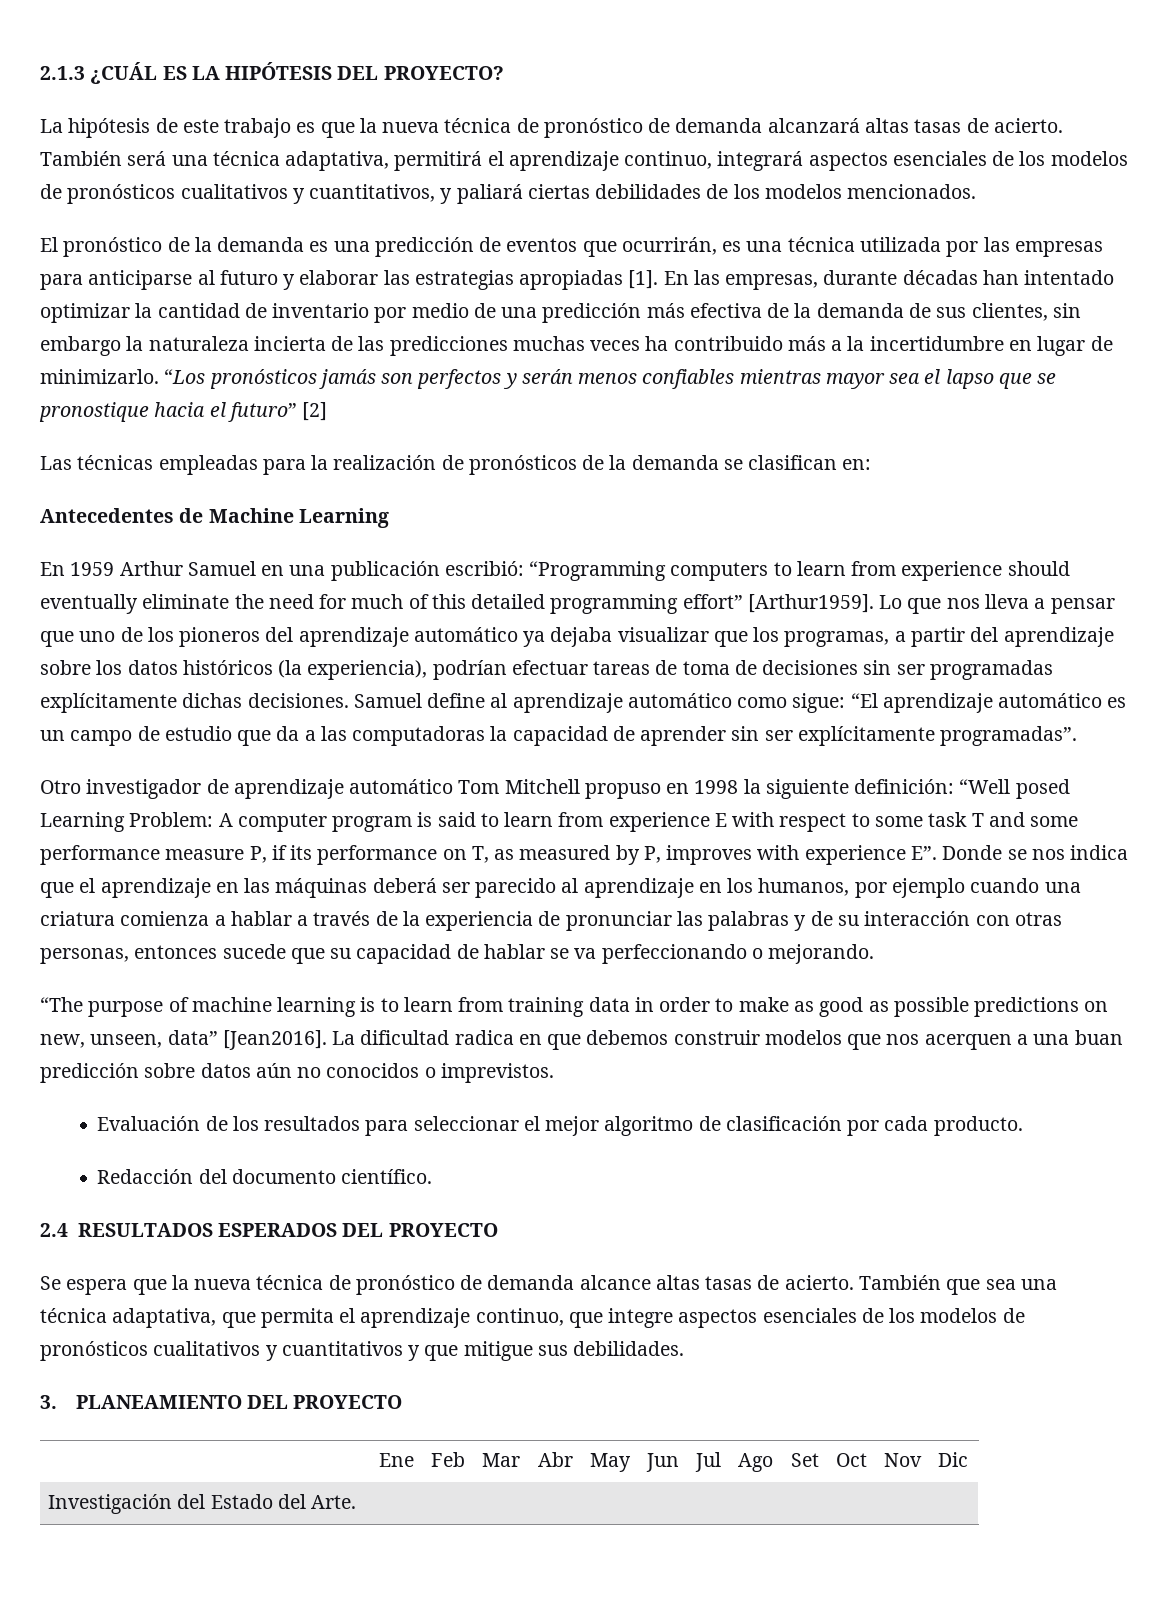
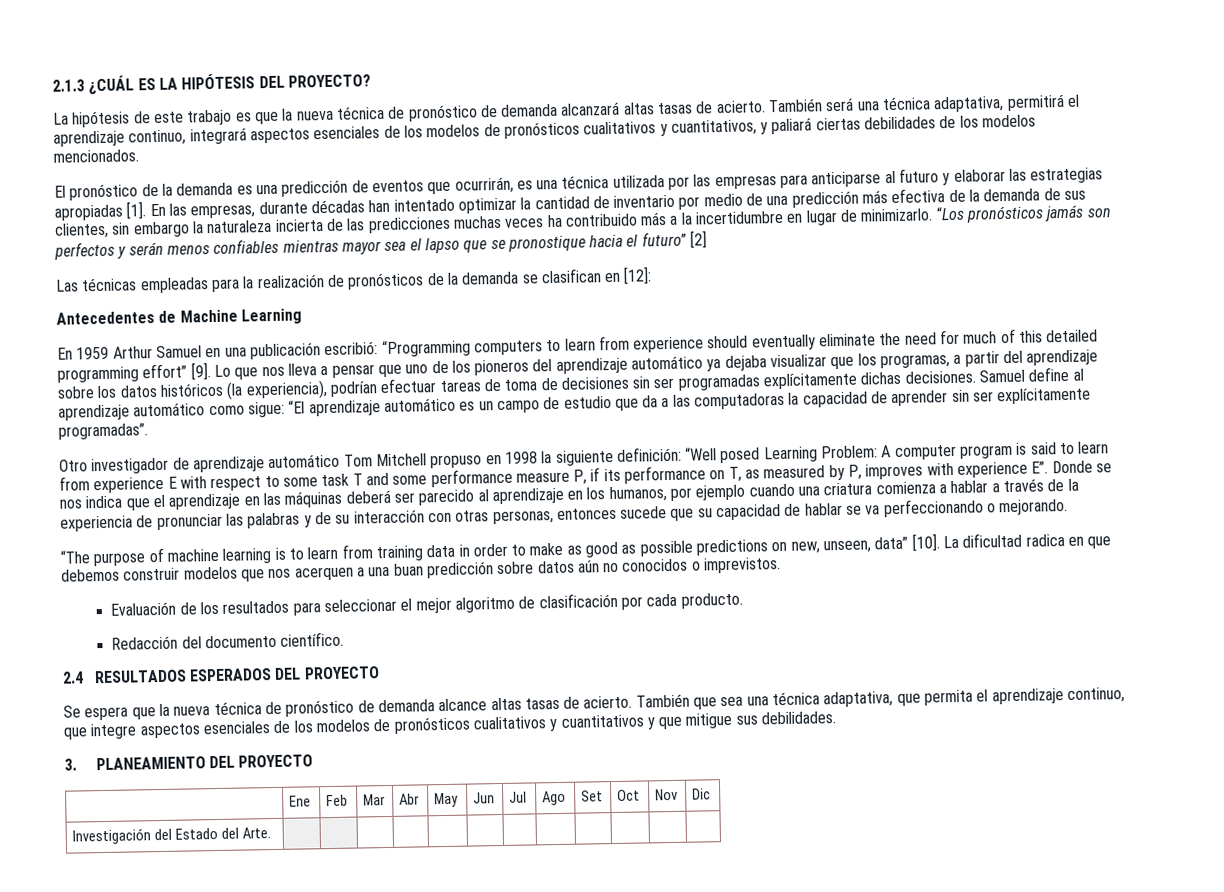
- Las técnicas empleadas para la realización de pronósticos de la demanda se clasifican en:
+ Las técnicas empleadas para la realización de pronósticos de la demanda se clasifican en [12]:
- En 1959 Arthur Samuel en una publicación escribió: “Programming computers to learn from experience should eventually eliminate the need for much of this detailed programming effort” [Arthur1959].
+ En 1959 Arthur Samuel en una publicación escribió: “Programming computers to learn from experience should eventually eliminate the need for much of this detailed programming effort” [9].
- “The purpose of machine learning is to learn from training data in order to make as good as possible predictions on new, unseen, data” [Jean2016].
+ “The purpose of machine learning is to learn from training data in order to make as good as possible predictions on new, unseen, data” [10].

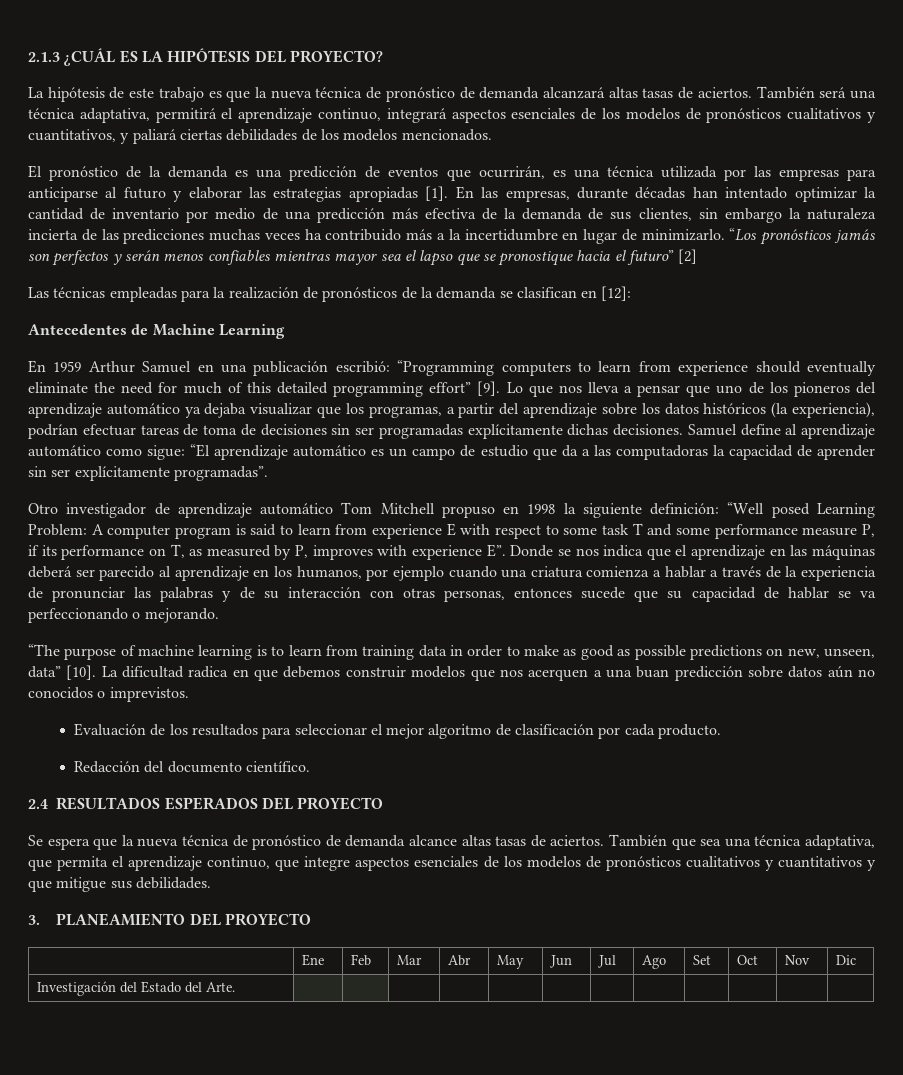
- La hipótesis de este trabajo es que la nueva técnica de pronóstico de demanda alcanzará altas tasas de acierto.
+ La hipótesis de este trabajo es que la nueva técnica de pronóstico de demanda alcanzará altas tasas de aciertos.
- Se espera que la nueva técnica de pronóstico de demanda alcance altas tasas de acierto.
+ Se espera que la nueva técnica de pronóstico de demanda alcance altas tasas de aciertos.

